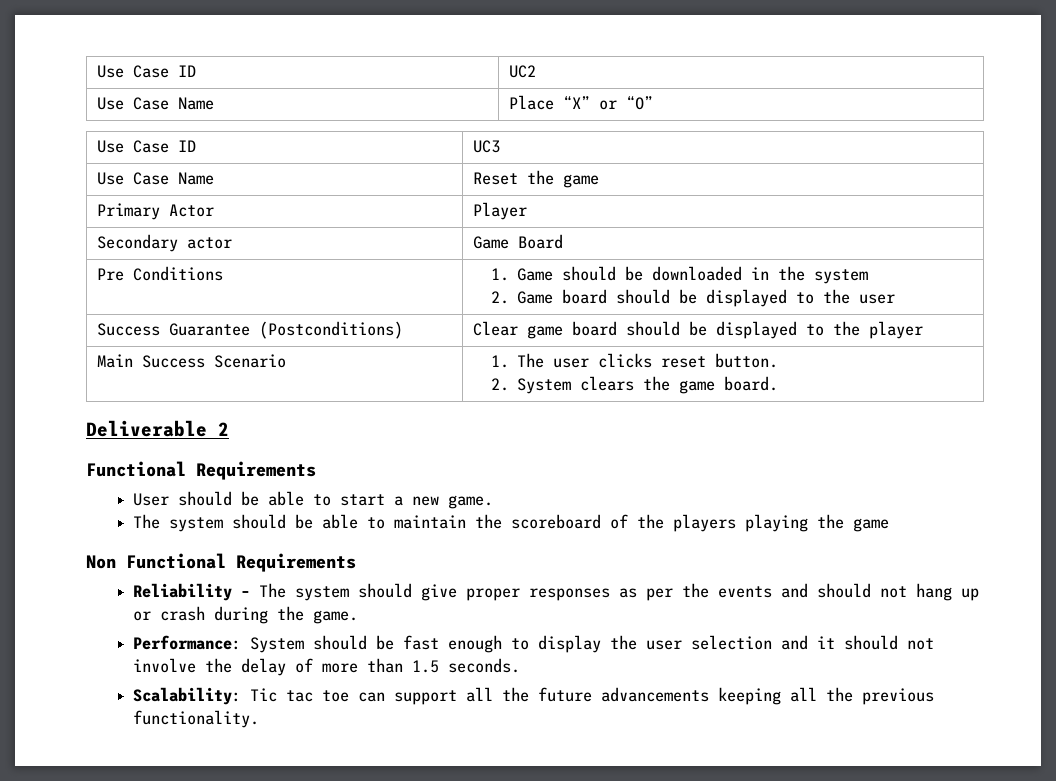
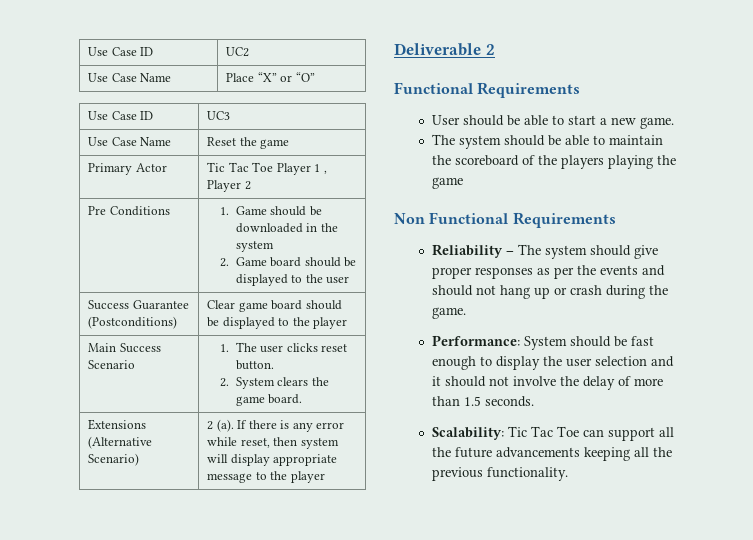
- Primary Actor | Player
- Secondary actor | Game Board
+ Primary Actor | Tic Tac Toe Player 1 , Player 2
+ Extensions (Alternative Scenario) | 2 (a). If there is any error while reset, then system will display appropriate message to the player
- Scalability: Tic tac toe can support all the future advancements keeping all the previous functionality.
+ Scalability: Tic Tac Toe can support all the future advancements keeping all the previous functionality.

